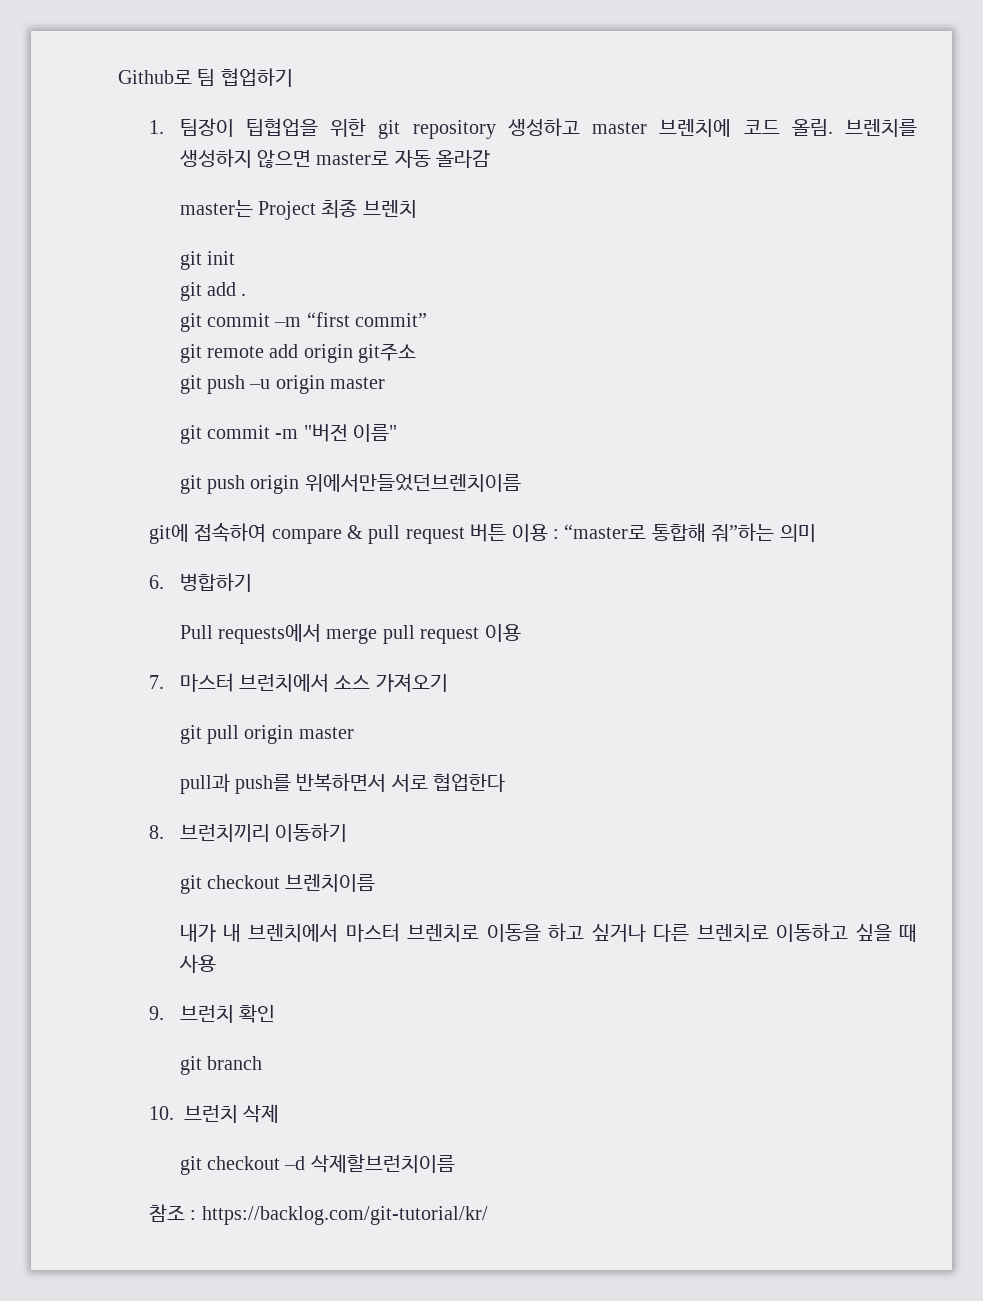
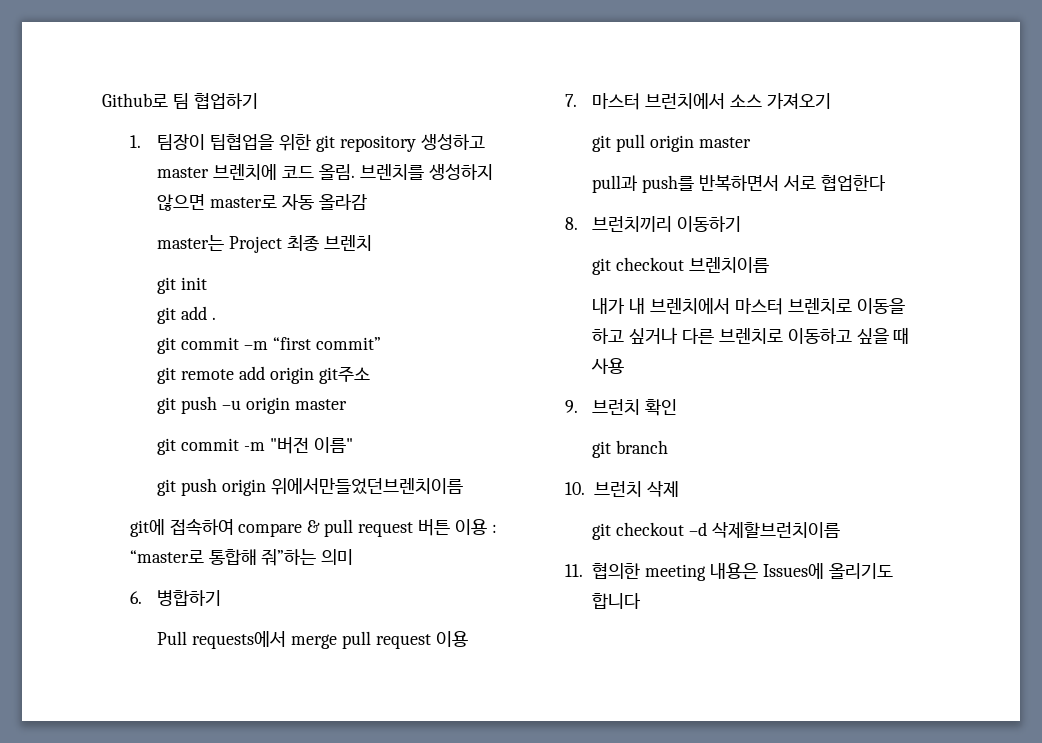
- 참조 : https://backlog.com/git-tutorial/kr/
+ 11. 협의한 meeting 내용은 Issues에 올리기도 합니다

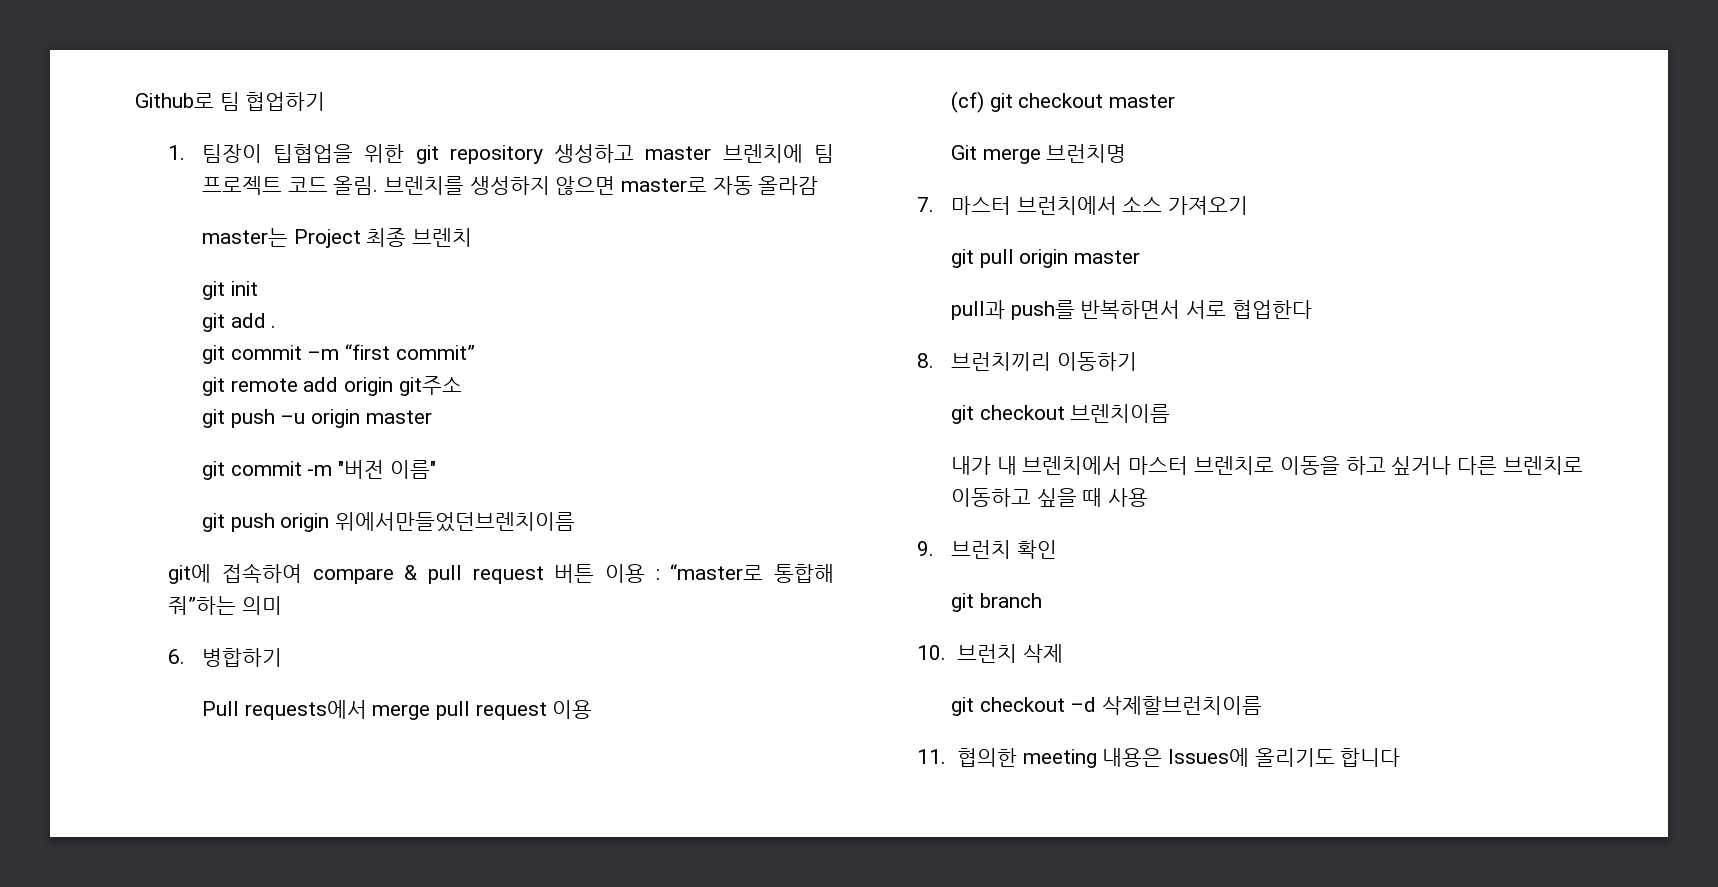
- 1. 팀장이 팁협업을 위한 git repository 생성하고 master 브렌치에 코드 올림.
+ 1. 팀장이 팁협업을 위한 git repository 생성하고 master 브렌치에 팀 프로젝트 코드 올림.
+ (cf) git checkout master
+ Git merge 브런치명

